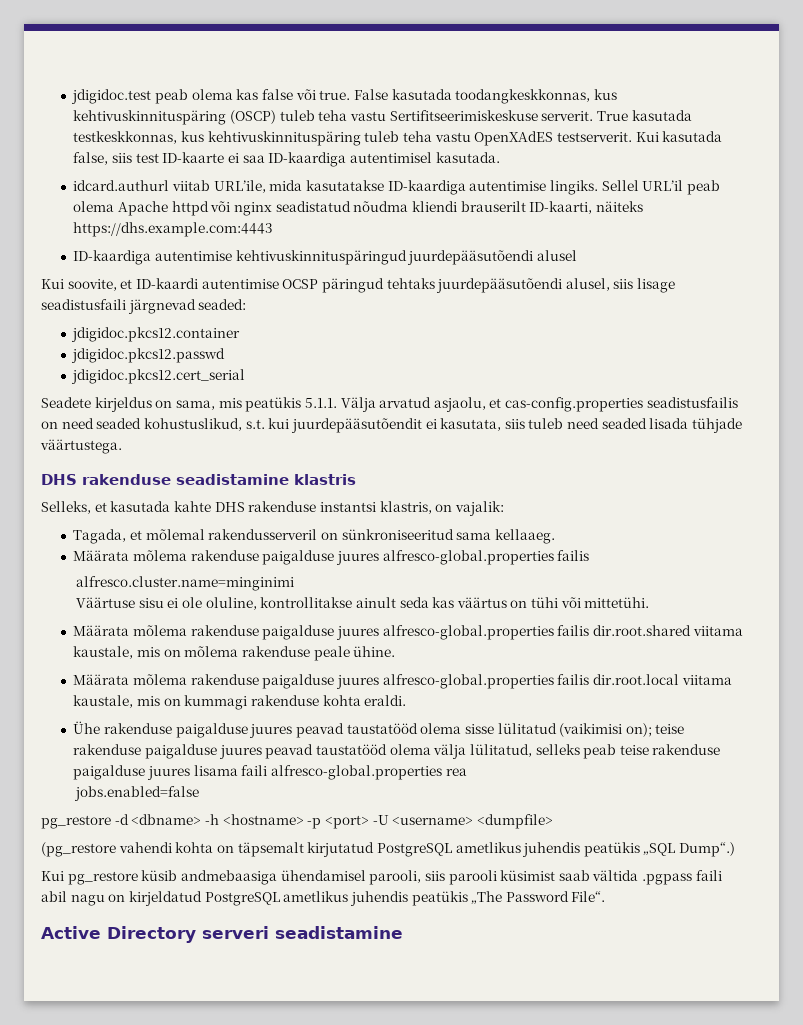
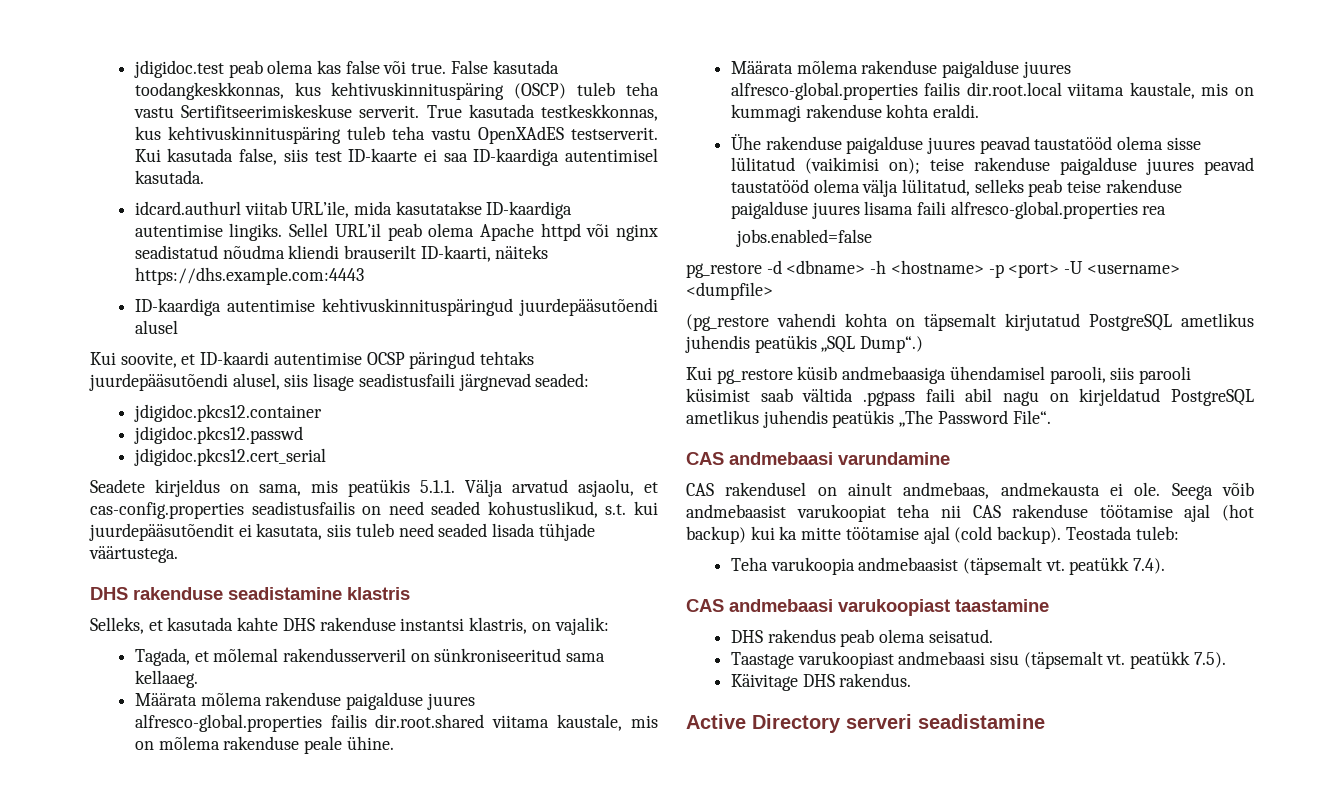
  Tagada, et mõlemal rakendusserveril on sünkroniseeritud sama kellaaeg.
- Määrata mõlema rakenduse paigalduse juures alfresco-global.properties failis
- alfresco.cluster.name=minginimi
- Väärtuse sisu ei ole oluline, kontrollitakse ainult seda kas väärtus on tühi või mittetühi.
+ CAS andmebaasi varundamine
+ CAS rakendusel on ainult andmebaas, andmekausta ei ole. Seega võib andmebaasist varukoopiat teha nii CAS rakenduse töötamise ajal (hot backup) kui ka mitte töötamise ajal (cold backup). Teostada tuleb:
+ Teha varukoopia andmebaasist (täpsemalt vt. peatükk 7.4).
+ CAS andmebaasi varukoopiast taastamine
+ DHS rakendus peab olema seisatud.
+ Taastage varukoopiast andmebaasi sisu (täpsemalt vt. peatükk 7.5).
+ Käivitage DHS rakendus.

